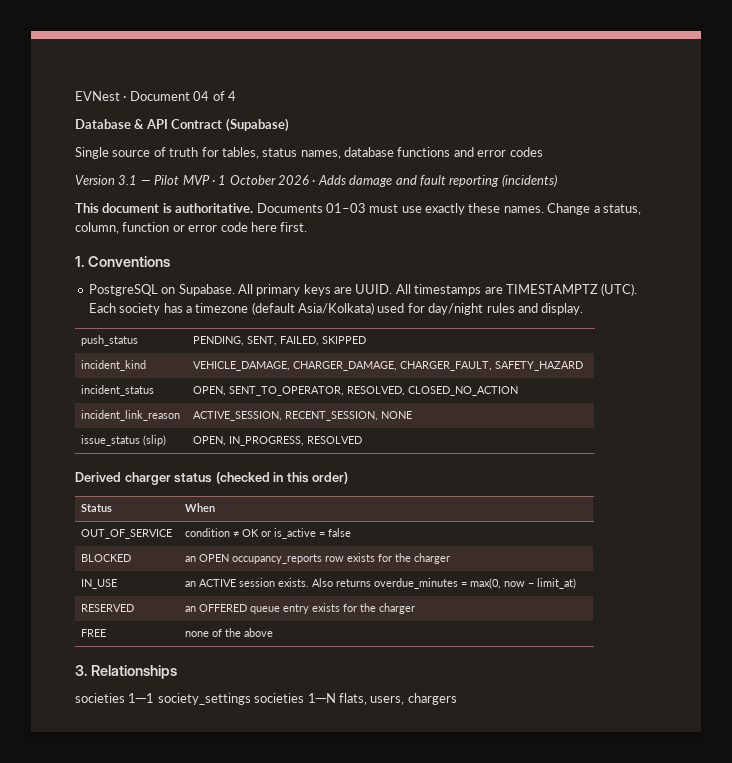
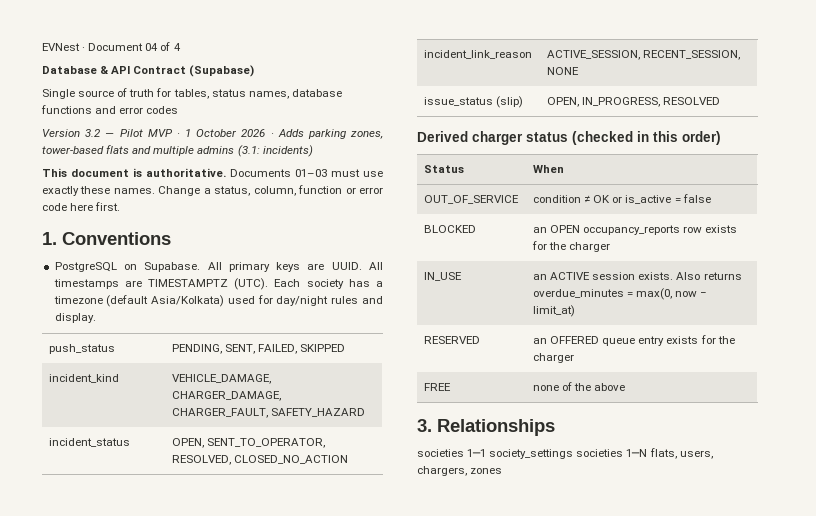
- Version 3.1 — Pilot MVP · 1 October 2026 · Adds damage and fault reporting (incidents)
+ Version 3.2 — Pilot MVP · 1 October 2026 · Adds parking zones, tower-based flats and multiple admins (3.1: incidents)
- societies 1─1 society_settings societies 1─N flats, users, chargers
+ societies 1─1 society_settings societies 1─N flats, users, chargers, zones

